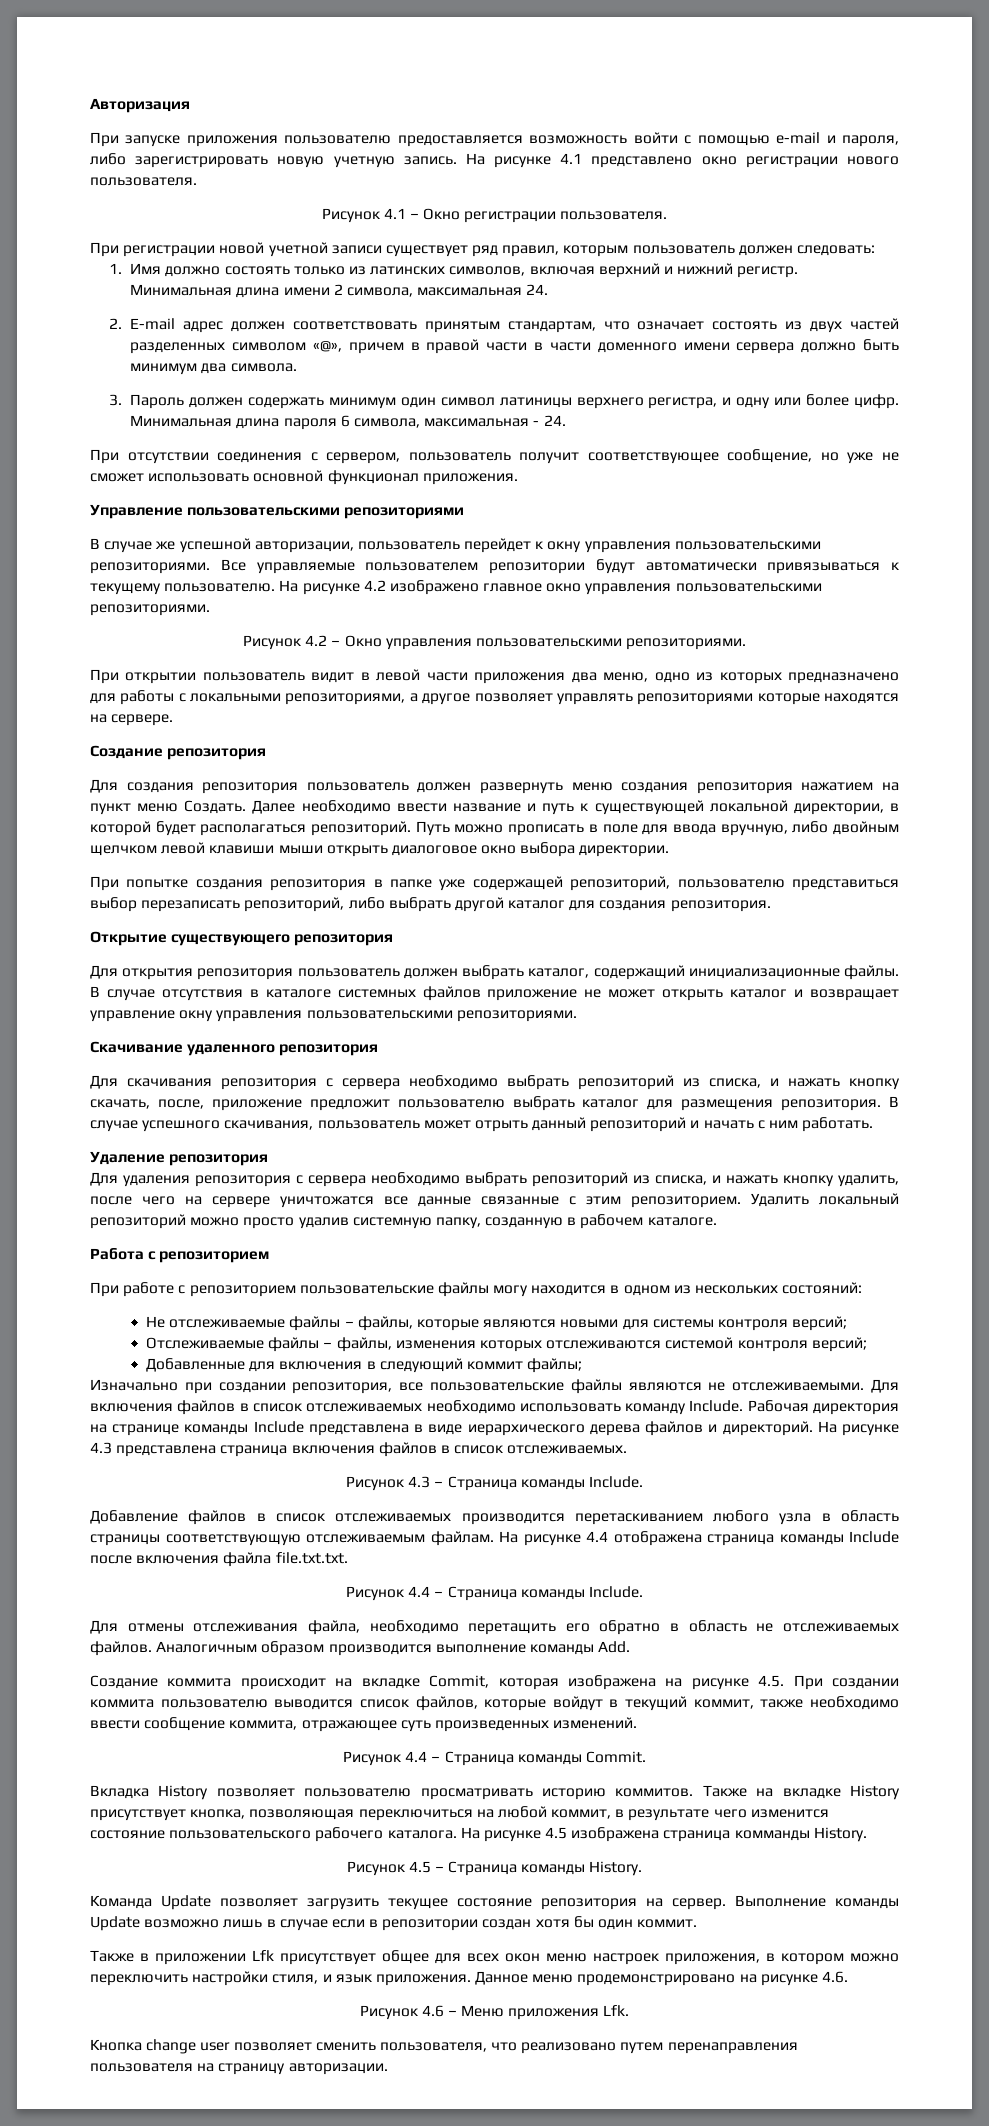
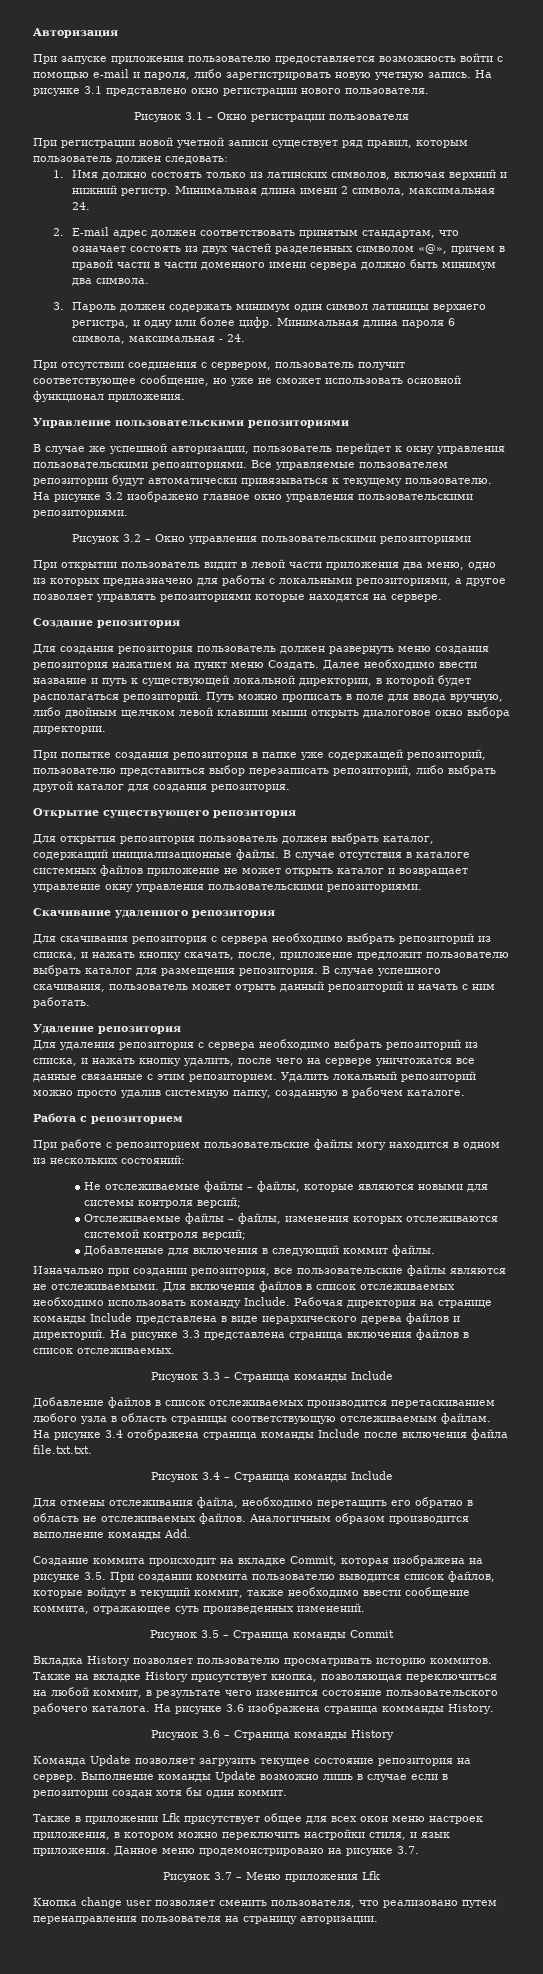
- На рисунке 4.1 представлено окно регистрации нового пользователя.
+ На рисунке 3.1 представлено окно регистрации нового пользователя.
- Рисунок 4.1 – Окно регистрации пользователя.
+ Рисунок 3.1 – Окно регистрации пользователя
- На рисунке 4.2 изображено главное окно управления пользовательскими репозиториями.
+ На рисунке 3.2 изображено главное окно управления пользовательскими репозиториями.
- Рисунок 4.2 – Окно управления пользовательскими репозиториями.
+ Рисунок 3.2 – Окно управления пользовательскими репозиториями
- Добавленные для включения в следующий коммит файлы;
+ Добавленные для включения в следующий коммит файлы.
- На рисунке 4.3 представлена страница включения файлов в список отслеживаемых.
+ На рисунке 3.3 представлена страница включения файлов в список отслеживаемых.
- Рисунок 4.3 – Страница команды Include.
+ Рисунок 3.3 – Страница команды Include
- На рисунке 4.4 отображена страница команды Include после включения файла file.txt.txt.
+ На рисунке 3.4 отображена страница команды Include после включения файла file.txt.txt.
- Рисунок 4.4 – Страница команды Include.
+ Рисунок 3.4 – Страница команды Include
- Создание коммита происходит на вкладке Commit, которая изображена на рисунке 4.5. При создании коммита пользователю выводится список файлов, которые войдут в текущий коммит, также необходимо ввести сообщение коммита, отражающее суть произведенных изменений.
+ Создание коммита происходит на вкладке Commit, которая изображена на рисунке 3.5. При создании коммита пользователю выводится список файлов, которые войдут в текущий коммит, также необходимо ввести сообщение коммита, отражающее суть произведенных изменений.
- Рисунок 4.4 – Страница команды Commit.
+ Рисунок 3.5 – Страница команды Commit
- На рисунке 4.5 изображена страница комманды History.
+ На рисунке 3.6 изображена страница комманды History.
- Рисунок 4.5 – Страница команды History.
+ Рисунок 3.6 – Страница команды History
- Данное меню продемонстрировано на рисунке 4.6.
- Рисунок 4.6 – Меню приложения Lfk.
+ Данное меню продемонстрировано на рисунке 3.7.
+ Рисунок 3.7 – Меню приложения Lfk

